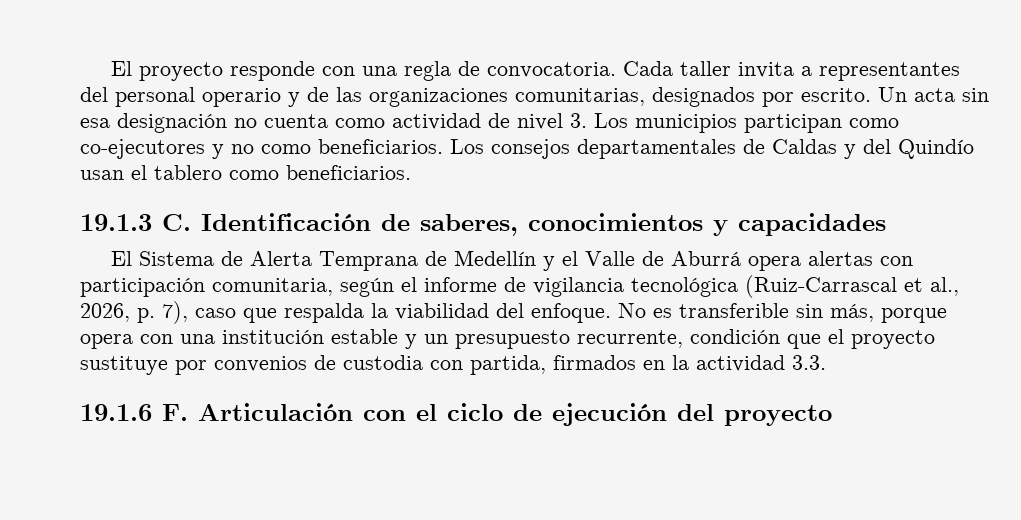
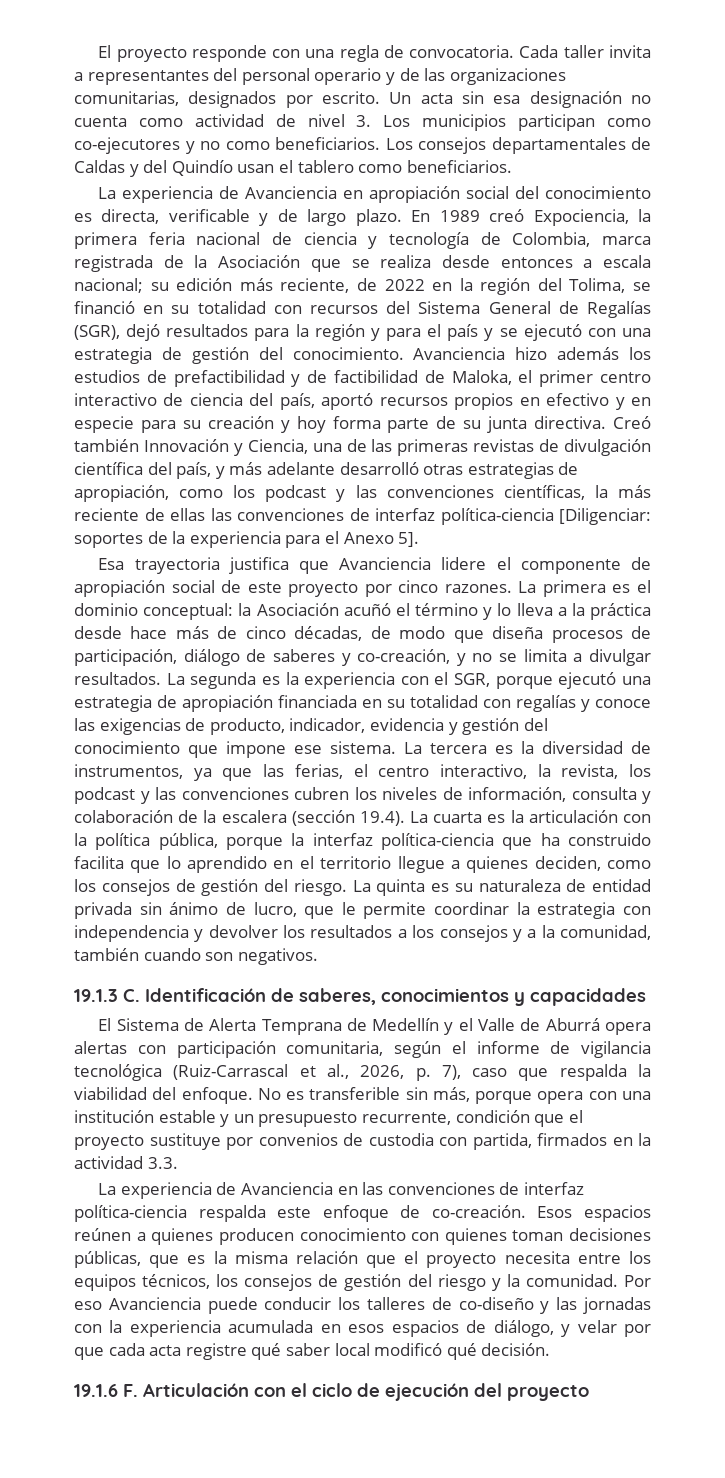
+ La experiencia de Avanciencia en apropiación social del conocimiento es directa, verificable y de largo plazo. En 1989 creó Expociencia, la primera feria nacional de ciencia y tecnología de Colombia, marca registrada de la Asociación que se realiza desde entonces a escala nacional; su edición más reciente, de 2022 en la región del Tolima, se financió en su totalidad con recursos del Sistema General de Regalías (SGR), dejó resultados para la región y para el país y se ejecutó con una estrategia de gestión del conocimiento. Avanciencia hizo además los estudios de prefactibilidad y de factibilidad de Maloka, el primer centro interactivo de ciencia del país, aportó recursos propios en efectivo y en especie para su creación y hoy forma parte de su junta directiva. Creó también Innovación y Ciencia, una de las primeras revistas de divulgación científica del país, y más adelante desarrolló otras estrategias de apropiación, como los podcast y las convenciones científicas, la más reciente de ellas las convenciones de interfaz política-ciencia [Diligenciar: soportes de la experiencia para el Anexo 5].
+ Esa trayectoria justifica que Avanciencia lidere el componente de apropiación social de este proyecto por cinco razones. La primera es el dominio conceptual: la Asociación acuñó el término y lo lleva a la práctica desde hace más de cinco décadas, de modo que diseña procesos de participación, diálogo de saberes y co-creación, y no se limita a divulgar resultados. La segunda es la experiencia con el SGR, porque ejecutó una estrategia de apropiación financiada en su totalidad con regalías y conoce las exigencias de producto, indicador, evidencia y gestión del conocimiento que impone ese sistema. La tercera es la diversidad de instrumentos, ya que las ferias, el centro interactivo, la revista, los podcast y las convenciones cubren los niveles de información, consulta y colaboración de la escalera (sección 19.4). La cuarta es la articulación con la política pública, porque la interfaz política-ciencia que ha construido facilita que lo aprendido en el territorio llegue a quienes deciden, como los consejos de gestión del riesgo. La quinta es su naturaleza de entidad privada sin ánimo de lucro, que le permite coordinar la estrategia con independencia y devolver los resultados a los consejos y a la comunidad, también cuando son negativos.
+ La experiencia de Avanciencia en las convenciones de interfaz política-ciencia respalda este enfoque de co-creación. Esos espacios reúnen a quienes producen conocimiento con quienes toman decisiones públicas, que es la misma relación que el proyecto necesita entre los equipos técnicos, los consejos de gestión del riesgo y la comunidad. Por eso Avanciencia puede conducir los talleres de co-diseño y las jornadas con la experiencia acumulada en esos espacios de diálogo, y velar por que cada acta registre qué saber local modificó qué decisión.

